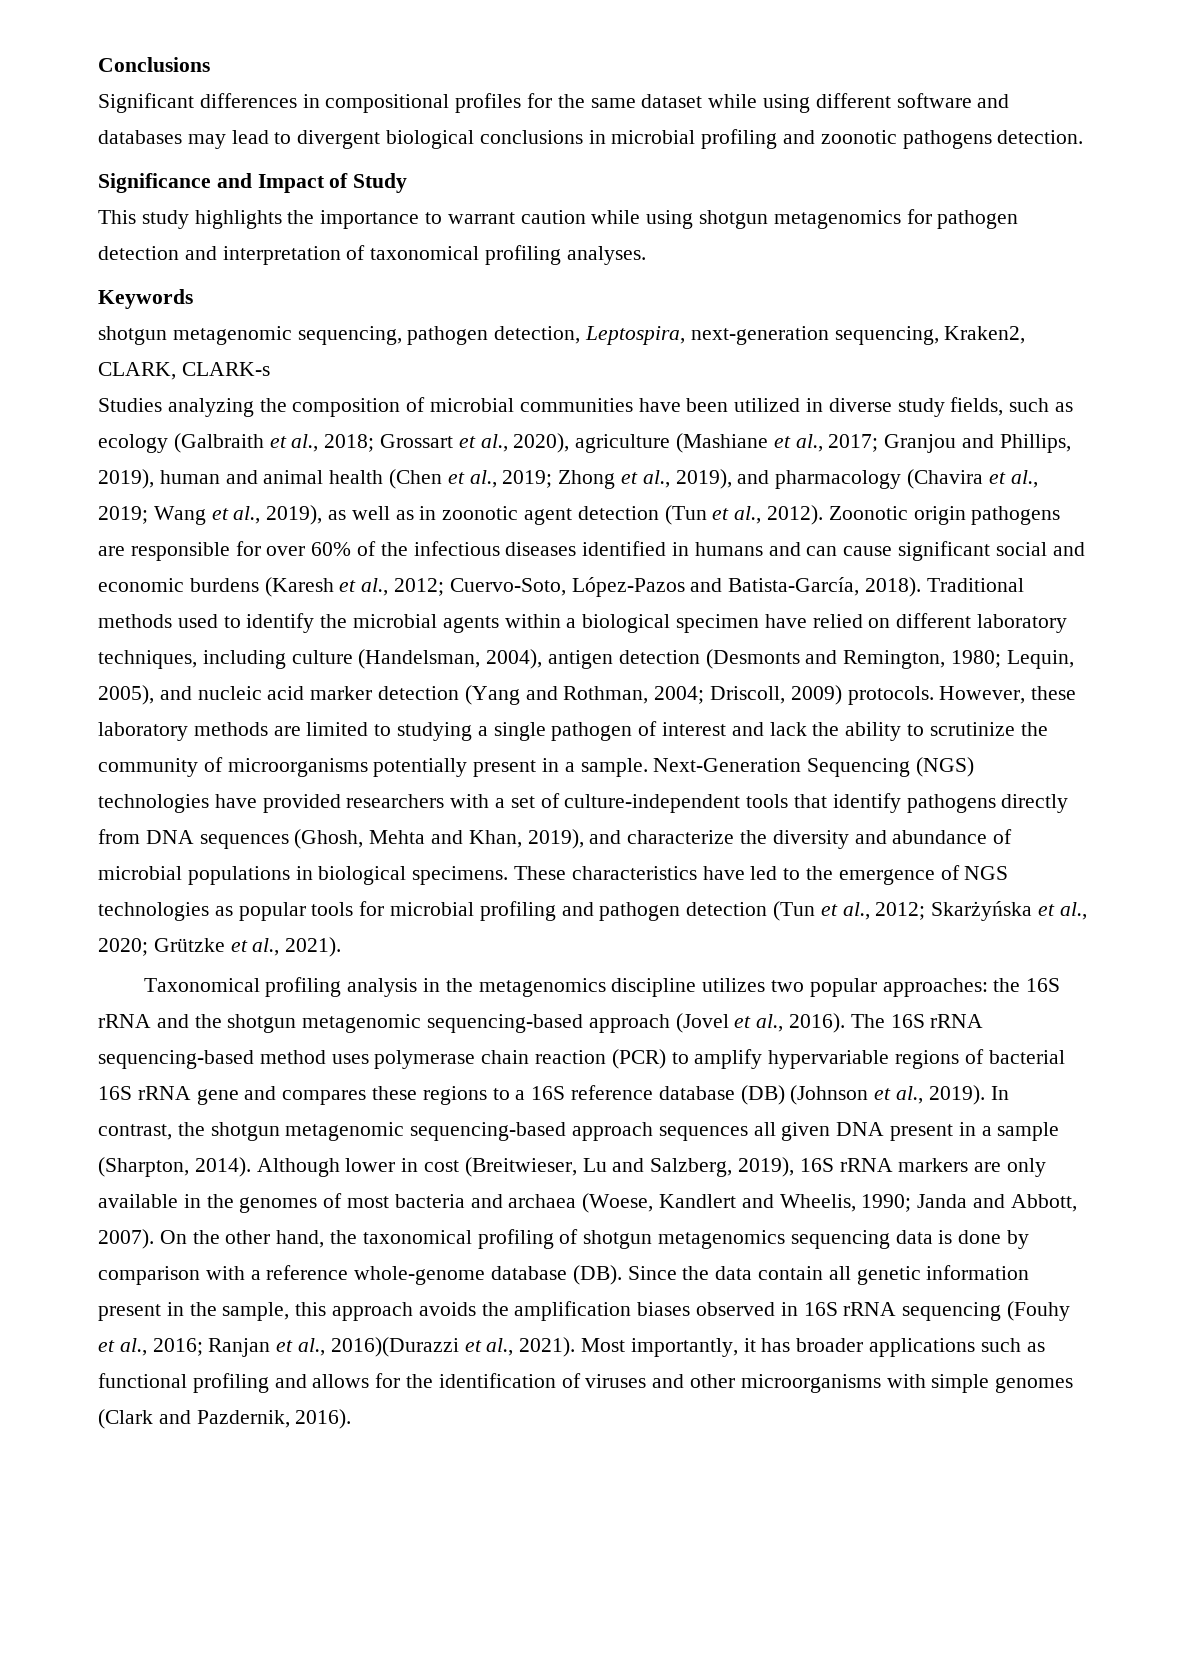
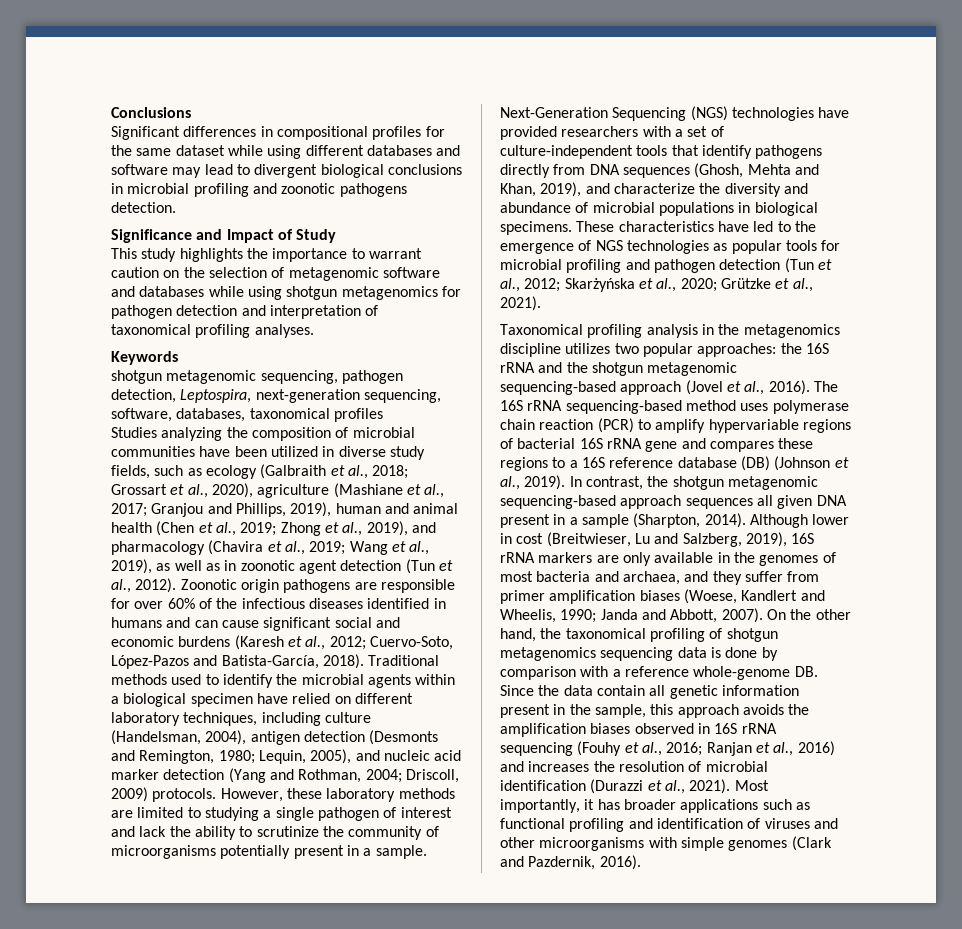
- Significant differences in compositional profiles for the same dataset while using different software and databases may lead to divergent biological conclusions in microbial profiling and zoonotic pathogens detection.
+ Significant differences in compositional profiles for the same dataset while using different databases and software may lead to divergent biological conclusions in microbial profiling and zoonotic pathogens detection.
- This study highlights the importance to warrant caution while using shotgun metagenomics for pathogen detection and interpretation of taxonomical profiling analyses.
+ This study highlights the importance to warrant caution on the selection of metagenomic software and databases while using shotgun metagenomics for pathogen detection and interpretation of taxonomical profiling analyses.
- shotgun metagenomic sequencing, pathogen detection, Leptospira, next-generation sequencing, Kraken2, CLARK, CLARK-s
+ shotgun metagenomic sequencing, pathogen detection, Leptospira, next-generation sequencing, software, databases, taxonomical profiles
- Although lower in cost (Breitwieser, Lu and Salzberg, 2019), 16S rRNA markers are only available in the genomes of most bacteria and archaea (Woese, Kandlert and Wheelis, 1990; Janda and Abbott, 2007).
+ Although lower in cost (Breitwieser, Lu and Salzberg, 2019), 16S rRNA markers are only available in the genomes of most bacteria and archaea, and they suffer from primer amplification biases (Woese, Kandlert and Wheelis, 1990; Janda and Abbott, 2007).
- On the other hand, the taxonomical profiling of shotgun metagenomics sequencing data is done by comparison with a reference whole-genome database (DB). Since the data contain all genetic information present in the sample, this approach avoids the amplification biases observed in 16S rRNA sequencing (Fouhy et al., 2016; Ranjan et al., 2016)(Durazzi et al., 2021).
+ On the other hand, the taxonomical profiling of shotgun metagenomics sequencing data is done by comparison with a reference whole-genome DB. Since the data contain all genetic information present in the sample, this approach avoids the amplification biases observed in 16S rRNA sequencing (Fouhy et al., 2016; Ranjan et al., 2016) and increases the resolution of microbial identification (Durazzi et al., 2021).
- Most importantly, it has broader applications such as functional profiling and allows for the identification of viruses and other microorganisms with simple genomes (Clark and Pazdernik, 2016).
+ Most importantly, it has broader applications such as functional profiling and identification of viruses and other microorganisms with simple genomes (Clark and Pazdernik, 2016).

